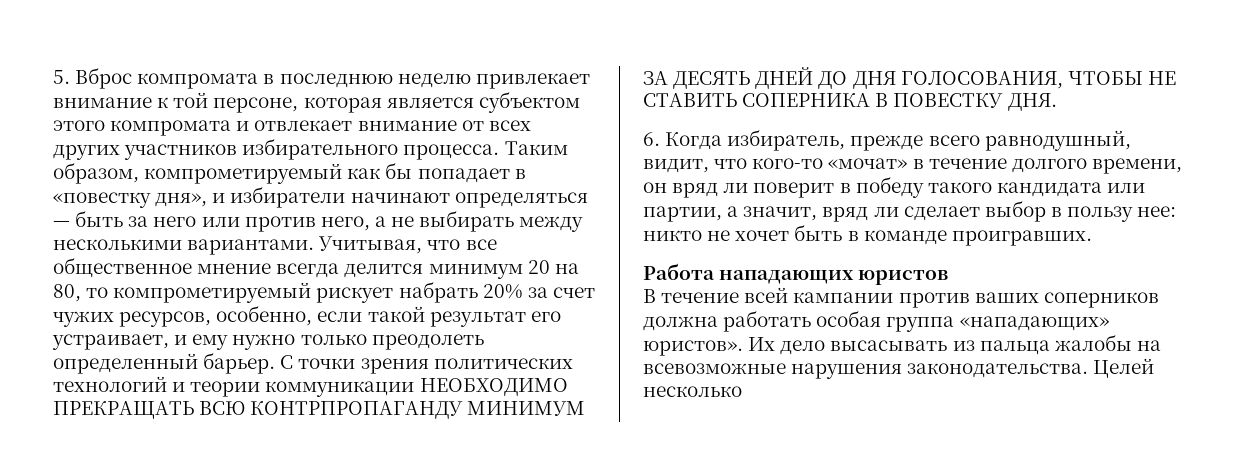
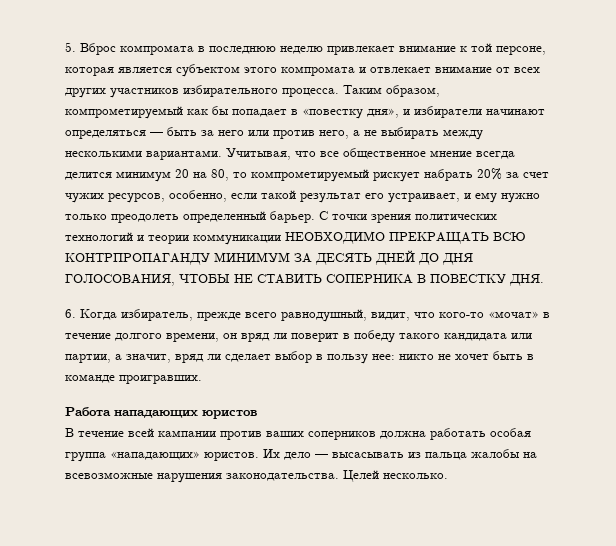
- В течение всей кампании против ваших соперников должна работать особая группа «нападающих» юристов».
+ В течение всей кампании против ваших соперников должна работать особая группа «нападающих» юристов.
- Их дело высасывать из пальца жалобы на всевозможные нарушения законодательства.
+ Их дело — высасывать из пальца жалобы на всевозможные нарушения законодательства.
- Целей несколько
+ Целей несколько.

